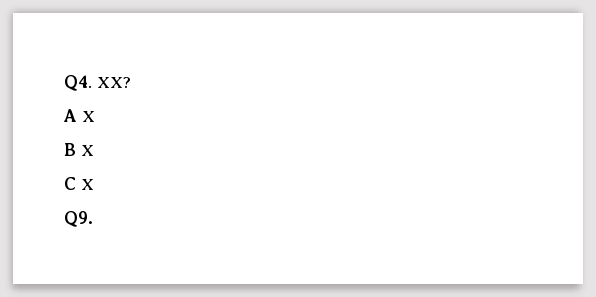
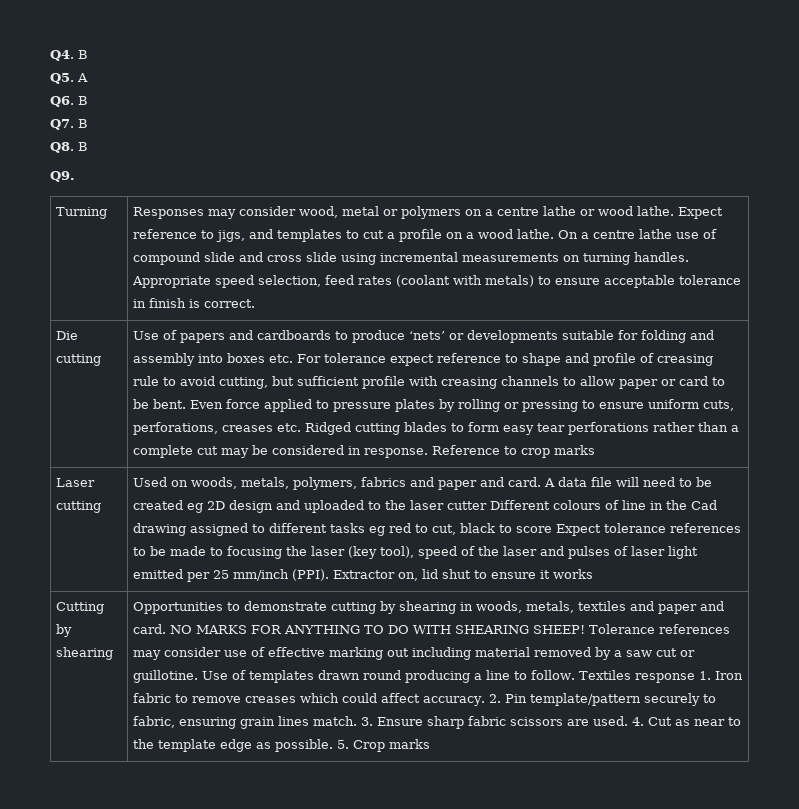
- Q4. XX?
- A X
- B X
- C X
+ Q4. B
+ Q5. A
+ Q6. B
+ Q7. B
+ Q8. B
  Q9.
+ Turning | Responses may consider wood, metal or polymers on a centre lathe or wood lathe. Expect reference to jigs, and templates to cut a profile on a wood lathe. On a centre lathe use of compound slide and cross slide using incremental measurements on turning handles. Appropriate speed selection, feed rates (coolant with metals) to ensure acceptable tolerance in finish is correct.
+ Die cutting | Use of papers and cardboards to produce ‘nets’ or developments suitable for folding and assembly into boxes etc. For tolerance expect reference to shape and profile of creasing rule to avoid cutting, but sufficient profile with creasing channels to allow paper or card to be bent. Even force applied to pressure plates by rolling or pressing to ensure uniform cuts, perforations, creases etc. Ridged cutting blades to form easy tear perforations rather than a complete cut may be considered in response. Reference to crop marks
+ Laser cutting | Used on woods, metals, polymers, fabrics and paper and card. A data file will need to be created eg 2D design and uploaded to the laser cutter Different colours of line in the Cad drawing assigned to different tasks eg red to cut, black to score Expect tolerance references to be made to focusing the laser (key tool), speed of the laser and pulses of laser light emitted per 25 mm/inch (PPI). Extractor on, lid shut to ensure it works
+ Cutting by shearing | Opportunities to demonstrate cutting by shearing in woods, metals, textiles and paper and card. NO MARKS FOR ANYTHING TO DO WITH SHEARING SHEEP! Tolerance references may consider use of effective marking out including material removed by a saw cut or guillotine. Use of templates drawn round producing a line to follow. Textiles response 1. Iron fabric to remove creases which could affect accuracy. 2. Pin template/pattern securely to fabric, ensuring grain lines match. 3. Ensure sharp fabric scissors are used. 4. Cut as near to the template edge as possible. 5. Crop marks

